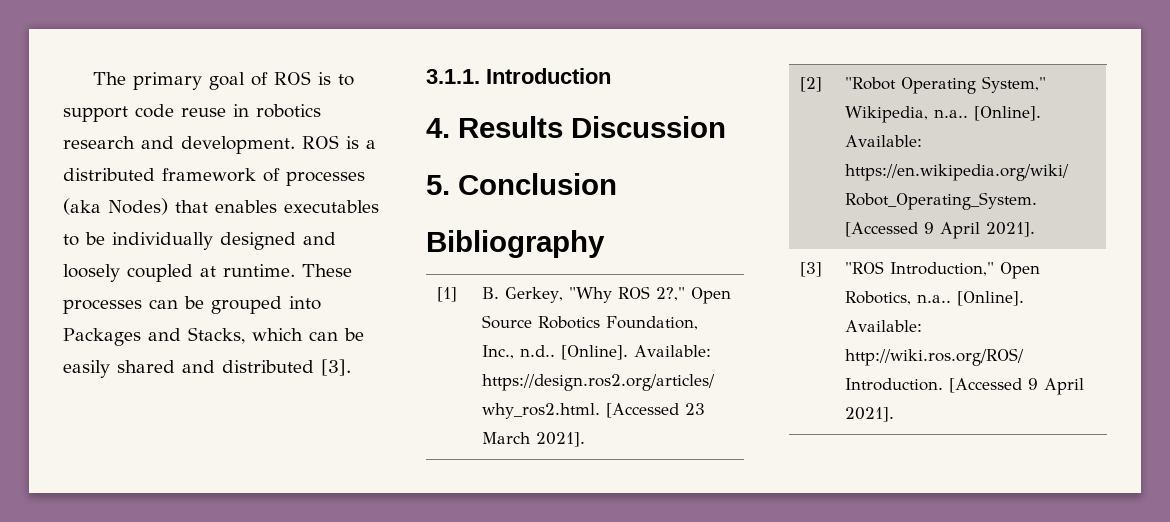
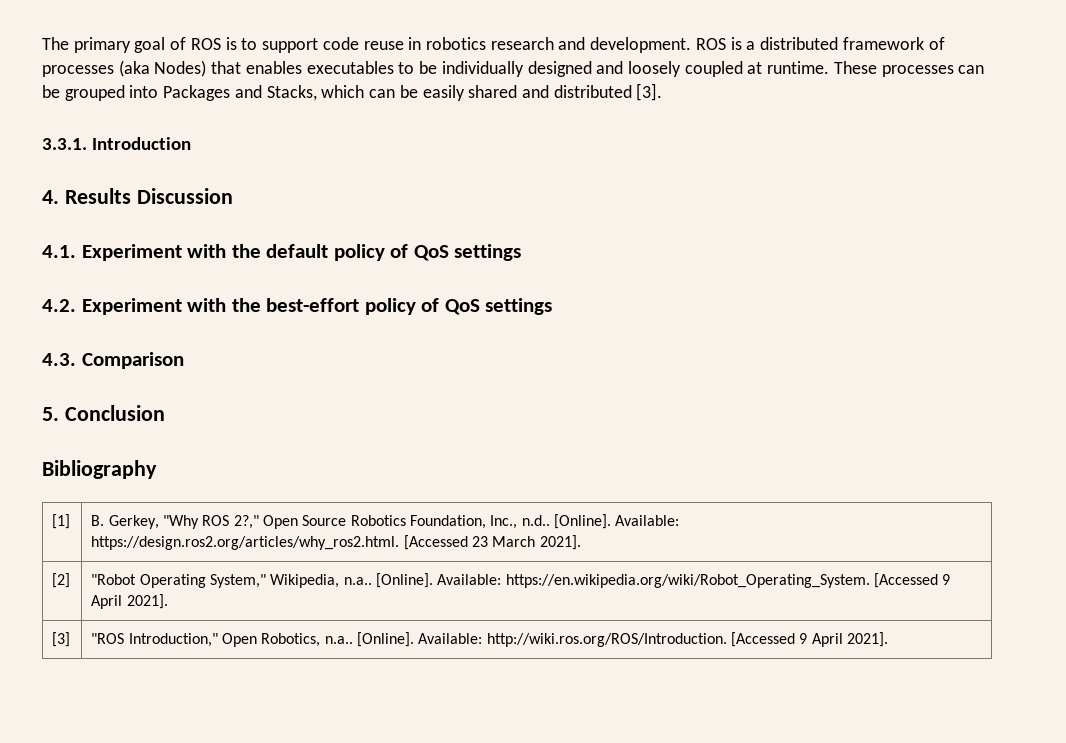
- 3.1.1. Introduction
+ 3.3.1. Introduction
+ 4.1. Experiment with the default policy of QoS settings
+ 4.2. Experiment with the best-effort policy of QoS settings
+ 4.3. Comparison

